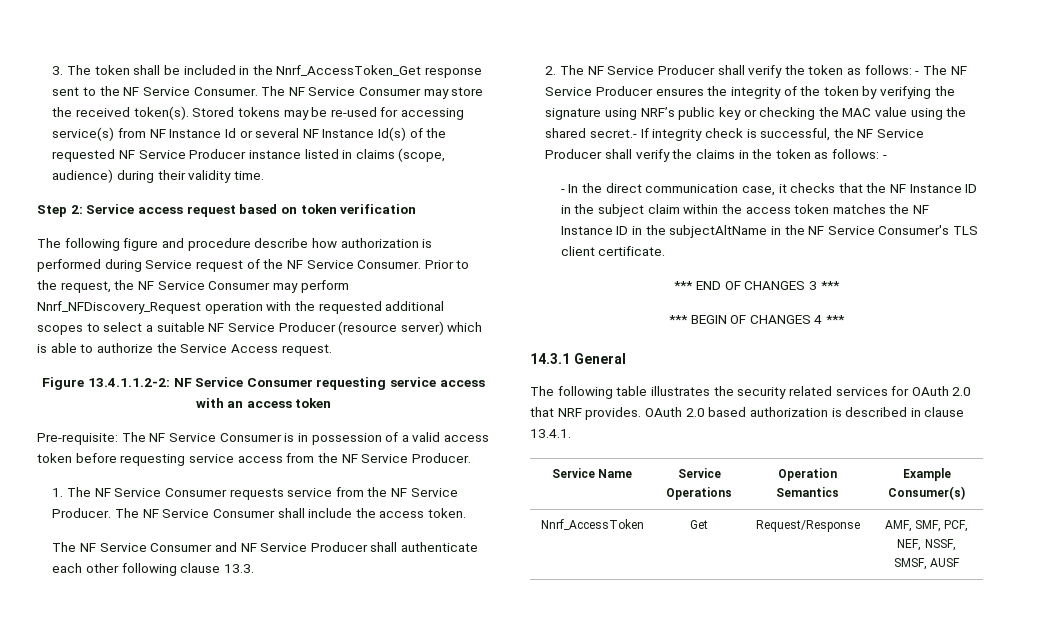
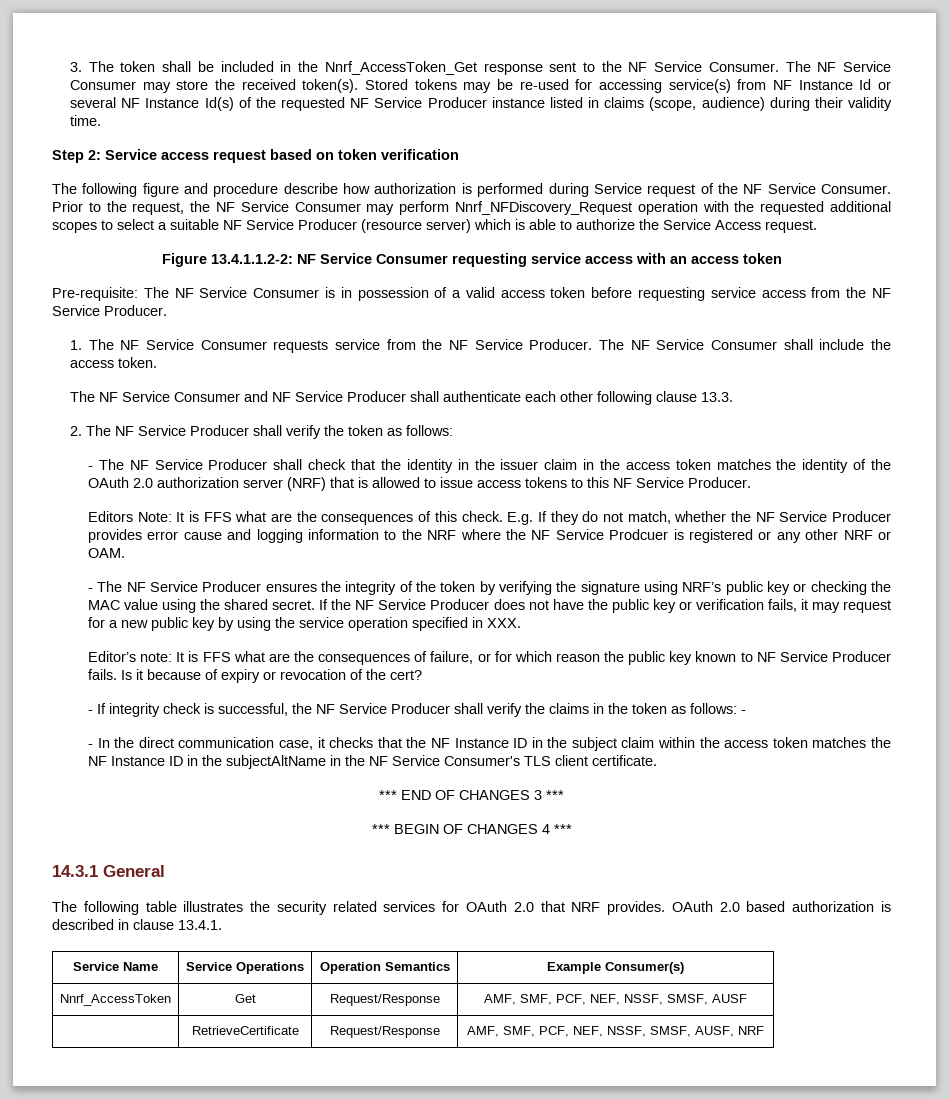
- 2. The NF Service Producer shall verify the token as follows: - The NF Service Producer ensures the integrity of the token by verifying the signature using NRF’s public key or checking the MAC value using the shared secret.- If integrity check is successful, the NF Service Producer shall verify the claims in the token as follows: -
+ 2. The NF Service Producer shall verify the token as follows:
+ - The NF Service Producer shall check that the identity in the issuer claim in the access token matches the identity of the OAuth 2.0 authorization server (NRF) that is allowed to issue access tokens to this NF Service Producer.
+ Editors Note: It is FFS what are the consequences of this check. E.g. If they do not match, whether the NF Service Producer provides error cause and logging information to the NRF where the NF Service Prodcuer is registered or any other NRF or OAM.
+ - The NF Service Producer ensures the integrity of the token by verifying the signature using NRF’s public key or checking the MAC value using the shared secret. If the NF Service Producer does not have the public key or verification fails, it may request for a new public key by using the service operation specified in XXX.
+ Editor’s note: It is FFS what are the consequences of failure, or for which reason the public key known to NF Service Producer fails. Is it because of expiry or revocation of the cert?
+ - If integrity check is successful, the NF Service Producer shall verify the claims in the token as follows: -
+ | RetrieveCertificate | Request/Response | AMF, SMF, PCF, NEF, NSSF, SMSF, AUSF, NRF

